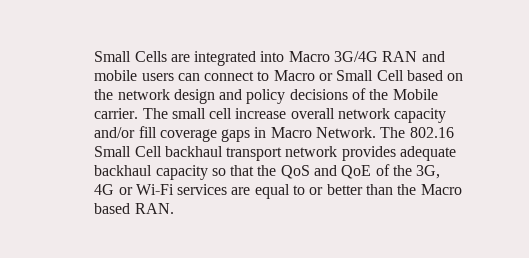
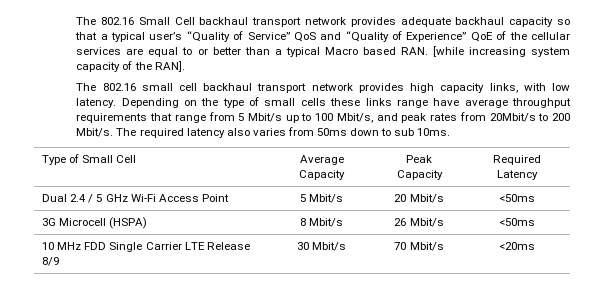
- Small Cells are integrated into Macro 3G/4G RAN and mobile users can connect to Macro or Small Cell based on the network design and policy decisions of the Mobile carrier. The small cell increase overall network capacity and/or fill coverage gaps in Macro Network. The 802.16 Small Cell backhaul transport network provides adequate backhaul capacity so that the QoS and QoE of the 3G, 4G or Wi-Fi services are equal to or better than the Macro based RAN.
+ The 802.16 Small Cell backhaul transport network provides adequate backhaul capacity so that a typical user’s “Quality of Service” QoS and “Quality of Experience” QoE of the cellular services are equal to or better than a typical Macro based RAN. [while increasing system capacity of the RAN].
+ The 802.16 small cell backhaul transport network provides high capacity links, with low latency. Depending on the type of small cells these links range have average throughput requirements that range from 5 Mbit/s up to 100 Mbit/s, and peak rates from 20Mbit/s to 200 Mbit/s. The required latency also varies from 50ms down to sub 10ms.
+ Type of Small Cell | Average Capacity | Peak Capacity | Required Latency
+ Dual 2.4 / 5 GHz Wi-Fi Access Point | 5 Mbit/s | 20 Mbit/s | <50ms
+ 3G Microcell (HSPA) | 8 Mbit/s | 26 Mbit/s | <50ms
+ 10 MHz FDD Single Carrier LTE Release 8/9 | 30 Mbit/s | 70 Mbit/s | <20ms

